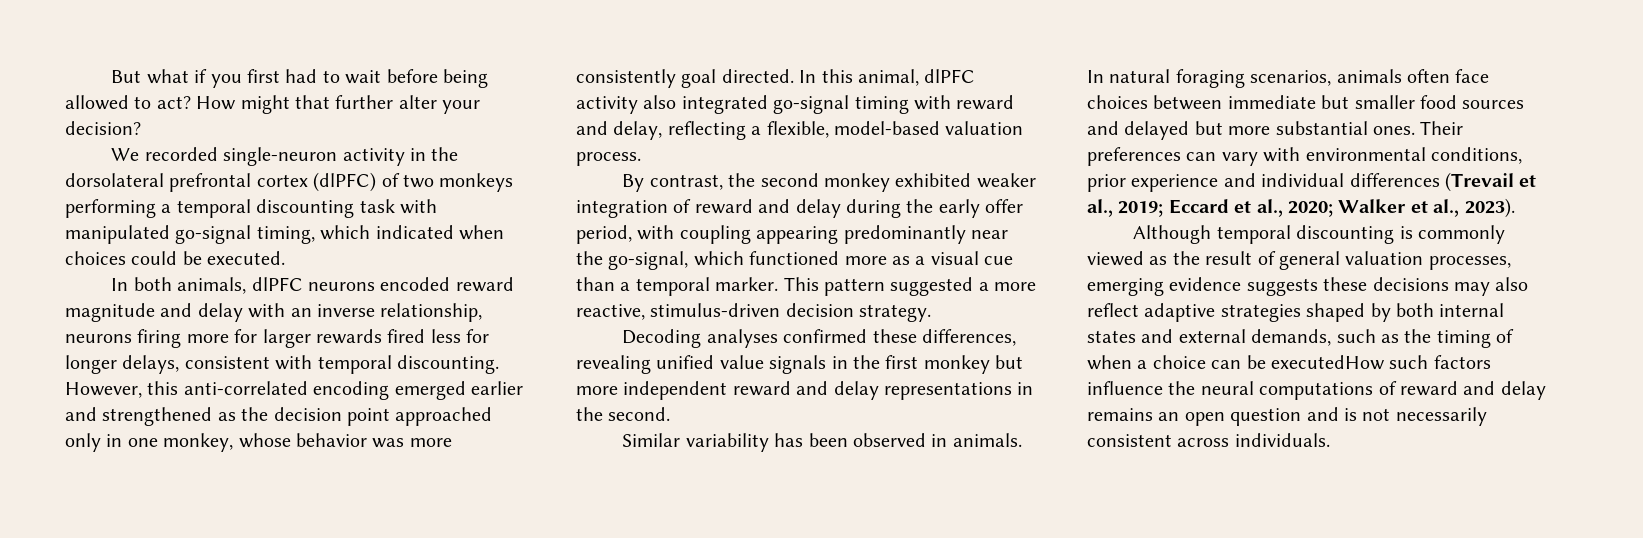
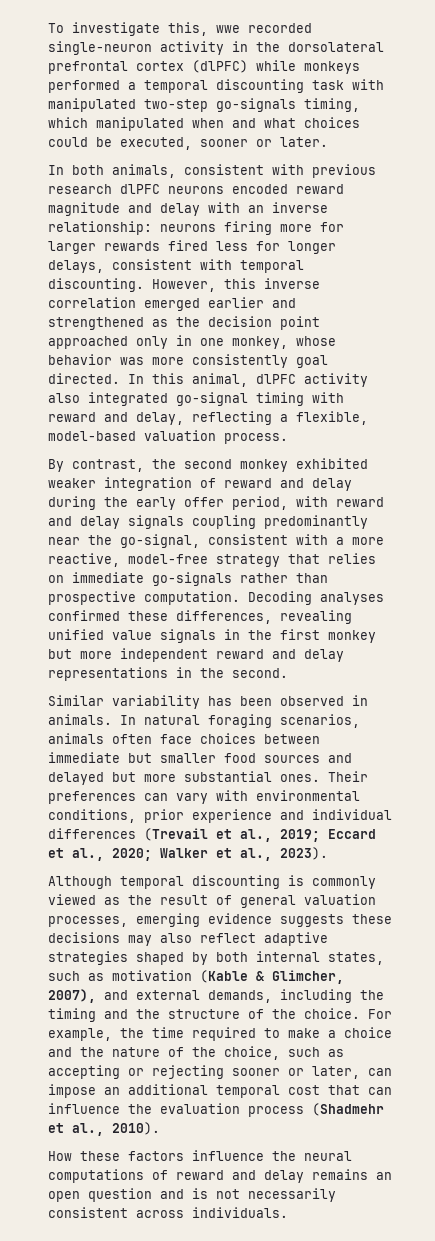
- But what if you first had to wait before being allowed to act? How might that further alter your decision?
- We recorded single-neuron activity in the dorsolateral prefrontal cortex (dlPFC) of two monkeys performing a temporal discounting task with manipulated go-signal timing, which indicated when choices could be executed.
+ To investigate this, wwe recorded single-neuron activity in the dorsolateral prefrontal cortex (dlPFC) while monkeys performed a temporal discounting task with manipulated two-step go-signals timing, which manipulated when and what choices could be executed, sooner or later.
- In both animals, dlPFC neurons encoded reward magnitude and delay with an inverse relationship, neurons firing more for larger rewards fired less for longer delays, consistent with temporal discounting.
+ In both animals, consistent with previous research dlPFC neurons encoded reward magnitude and delay with an inverse relationship: neurons firing more for larger rewards fired less for longer delays, consistent with temporal discounting.
- However, this anti-correlated encoding emerged earlier and strengthened as the decision point approached only in one monkey, whose behavior was more consistently goal directed.
+ However, this inverse correlation emerged earlier and strengthened as the decision point approached only in one monkey, whose behavior was more consistently goal directed.
- By contrast, the second monkey exhibited weaker integration of reward and delay during the early offer period, with coupling appearing predominantly near the go-signal, which functioned more as a visual cue than a temporal marker. This pattern suggested a more reactive, stimulus-driven decision strategy.
- Decoding analyses confirmed these differences, revealing unified value signals in the first monkey but more independent reward and delay representations in the second.
+ By contrast, the second monkey exhibited weaker integration of reward and delay during the early offer period, with reward and delay signals coupling predominantly near the go-signal, consistent with a more reactive, model-free strategy that relies on immediate go-signals rather than prospective computation. Decoding analyses confirmed these differences, revealing unified value signals in the first monkey but more independent reward and delay representations in the second.
- Although temporal discounting is commonly viewed as the result of general valuation processes, emerging evidence suggests these decisions may also reflect adaptive strategies shaped by both internal states and external demands, such as the timing of when a choice can be executedHow such factors influence the neural computations of reward and delay remains an open question and is not necessarily consistent across individuals.
+ Although temporal discounting is commonly viewed as the result of general valuation processes, emerging evidence suggests these decisions may also reflect adaptive strategies shaped by both internal states, such as motivation (Kable & Glimcher, 2007), and external demands, including the timing and the structure of the choice. For example, the time required to make a choice and the nature of the choice, such as accepting or rejecting sooner or later, can impose an additional temporal cost that can influence the evaluation process (Shadmehr et al., 2010).
+ How these factors influence the neural computations of reward and delay remains an open question and is not necessarily consistent across individuals.

